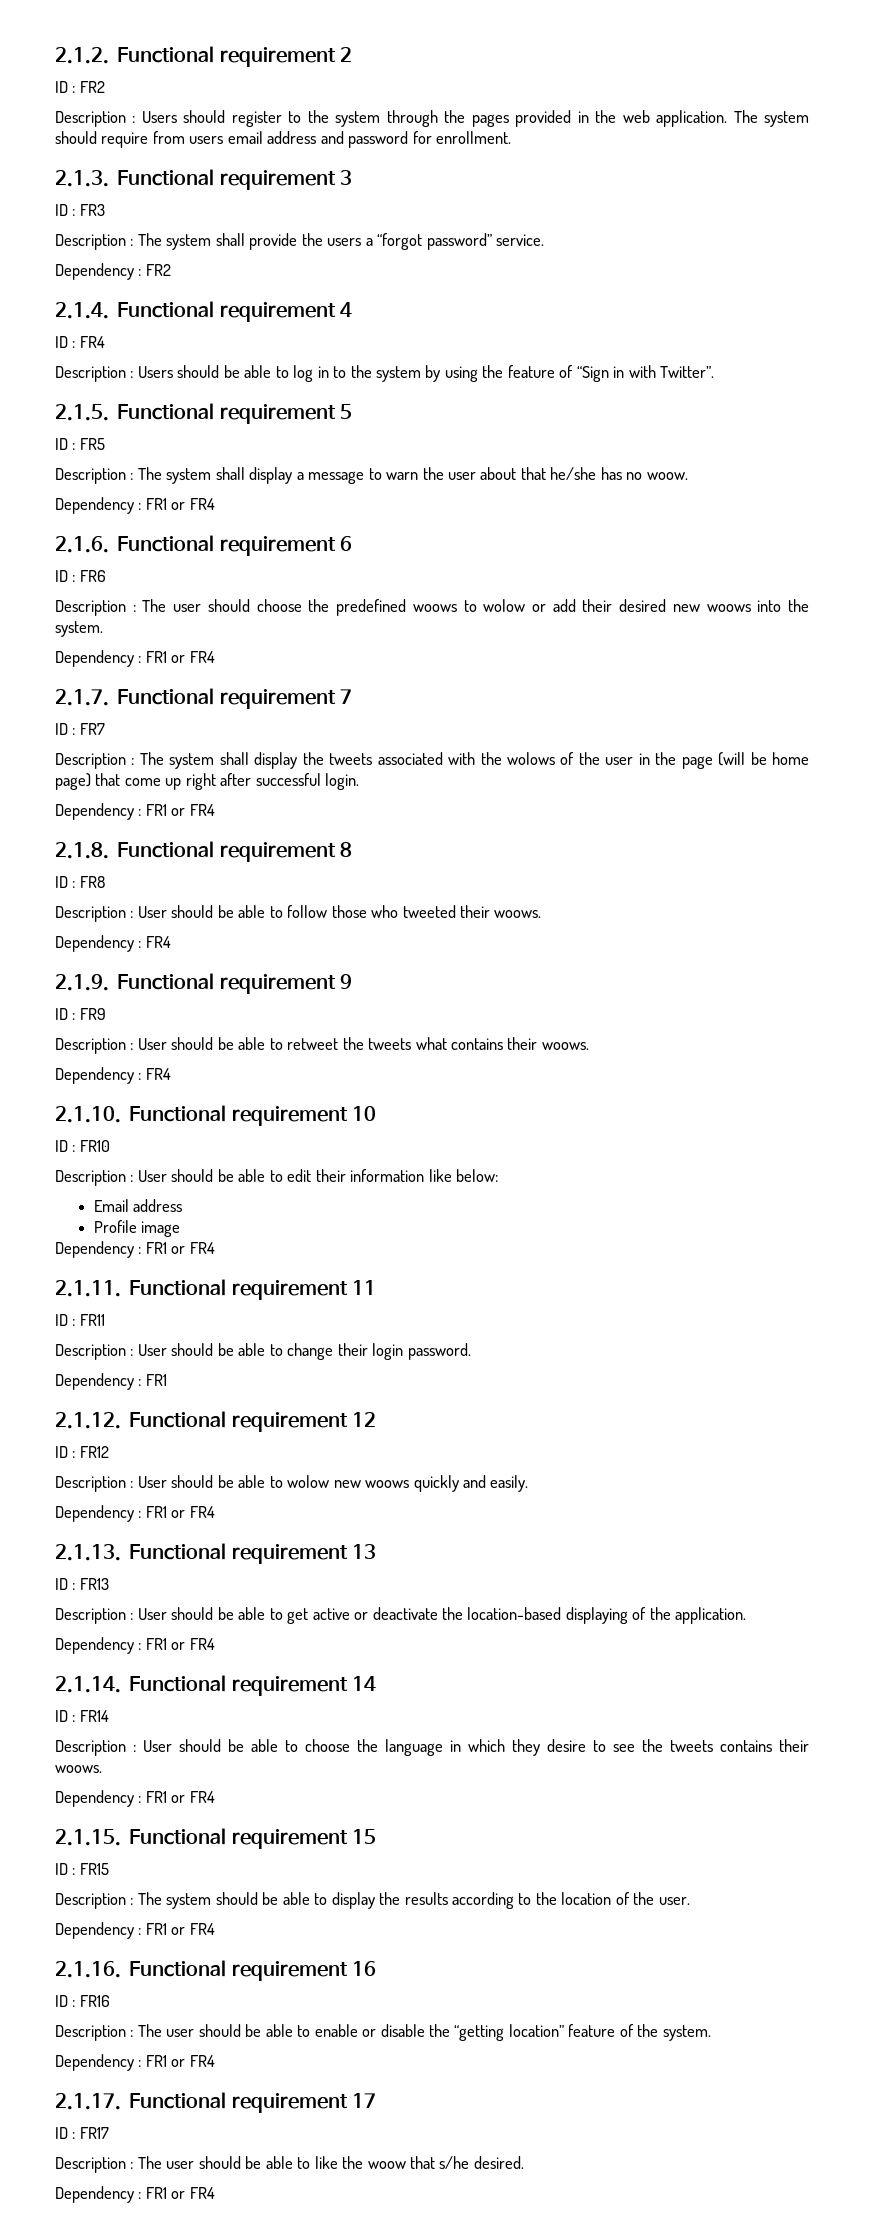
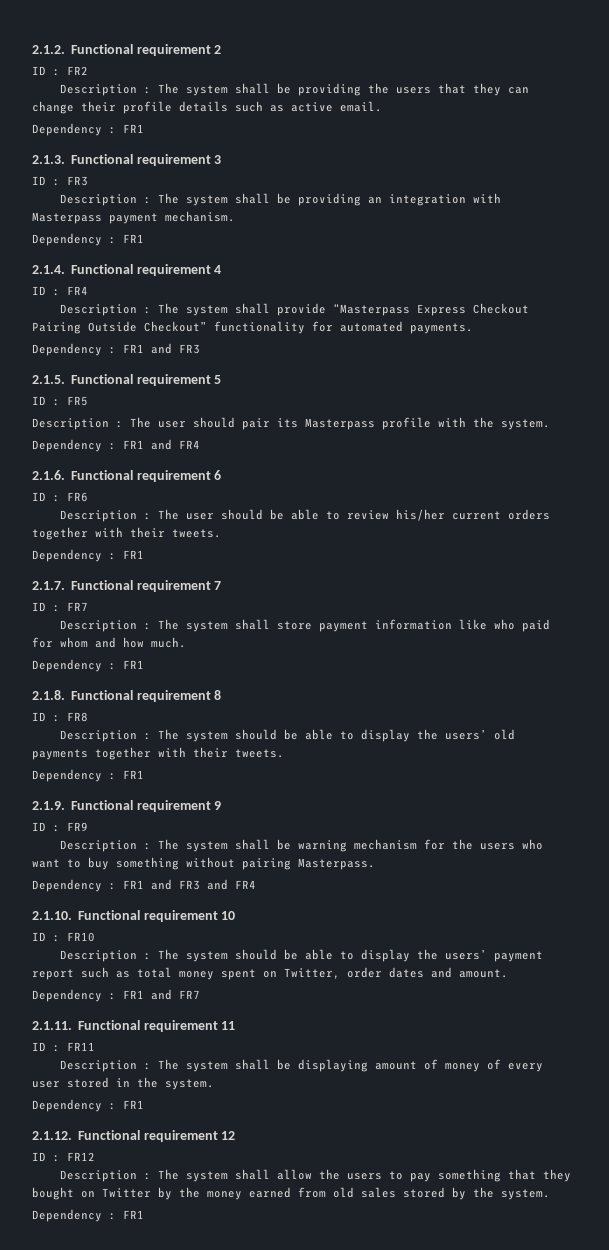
- Description : Users should register to the system through the pages provided in the web application. The system should require from users email address and password for enrollment.
+ Description : The system shall be providing the users that they can change their profile details such as active email.
+ Dependency : FR1
- Description : The system shall provide the users a “forgot password” service.
- Dependency : FR2
+ Description : The system shall be providing an integration with Masterpass payment mechanism.
+ Dependency : FR1
- Description : Users should be able to log in to the system by using the feature of “Sign in with Twitter”.
+ Description : The system shall provide “Masterpass Express Checkout Pairing Outside Checkout” functionality for automated payments.
+ Dependency : FR1 and FR3
- Description : The system shall display a message to warn the user about that he/she has no woow.
- Dependency : FR1 or FR4
+ Description : The user should pair its Masterpass profile with the system.
+ Dependency : FR1 and FR4
- Description : The user should choose the predefined woows to wolow or add their desired new woows into the system.
- Dependency : FR1 or FR4
+ Description : The user should be able to review his/her current orders together with their tweets.
+ Dependency : FR1
- Description : The system shall display the tweets associated with the wolows of the user in the page (will be home page) that come up right after successful login.
- Dependency : FR1 or FR4
+ Description : The system shall store payment information like who paid for whom and how much.
+ Dependency : FR1
- Description : User should be able to follow those who tweeted their woows.
- Dependency : FR4
+ Description : The system should be able to display the users’ old payments together with their tweets.
+ Dependency : FR1
- Description : User should be able to retweet the tweets what contains their woows.
- Dependency : FR4
+ Description : The system shall be warning mechanism for the users who want to buy something without pairing Masterpass.
+ Dependency : FR1 and FR3 and FR4
- Description : User should be able to edit their information like below:
- Email address
- Profile image
- Dependency : FR1 or FR4
+ Description : The system should be able to display the users’ payment report such as total money spent on Twitter, order dates and amount.
+ Dependency : FR1 and FR7
- Description : User should be able to change their login password.
+ Description : The system shall be displaying amount of money of every user stored in the system.
- Description : User should be able to wolow new woows quickly and easily.
- Dependency : FR1 or FR4
- 2.1.13. Functional requirement 13
- ID : FR13
- Description : User should be able to get active or deactivate the location-based displaying of the application.
- Dependency : FR1 or FR4
- 2.1.14. Functional requirement 14
- ID : FR14
- Description : User should be able to choose the language in which they desire to see the tweets contains their woows.
- Dependency : FR1 or FR4
- 2.1.15. Functional requirement 15
- ID : FR15
- Description : The system should be able to display the results according to the location of the user.
- Dependency : FR1 or FR4
- 2.1.16. Functional requirement 16
- ID : FR16
- Description : The user should be able to enable or disable the “getting location” feature of the system.
- Dependency : FR1 or FR4
- 2.1.17. Functional requirement 17
- ID : FR17
- Description : The user should be able to like the woow that s/he desired.
- Dependency : FR1 or FR4
+ Description : The system shall allow the users to pay something that they bought on Twitter by the money earned from old sales stored by the system.
+ Dependency : FR1

